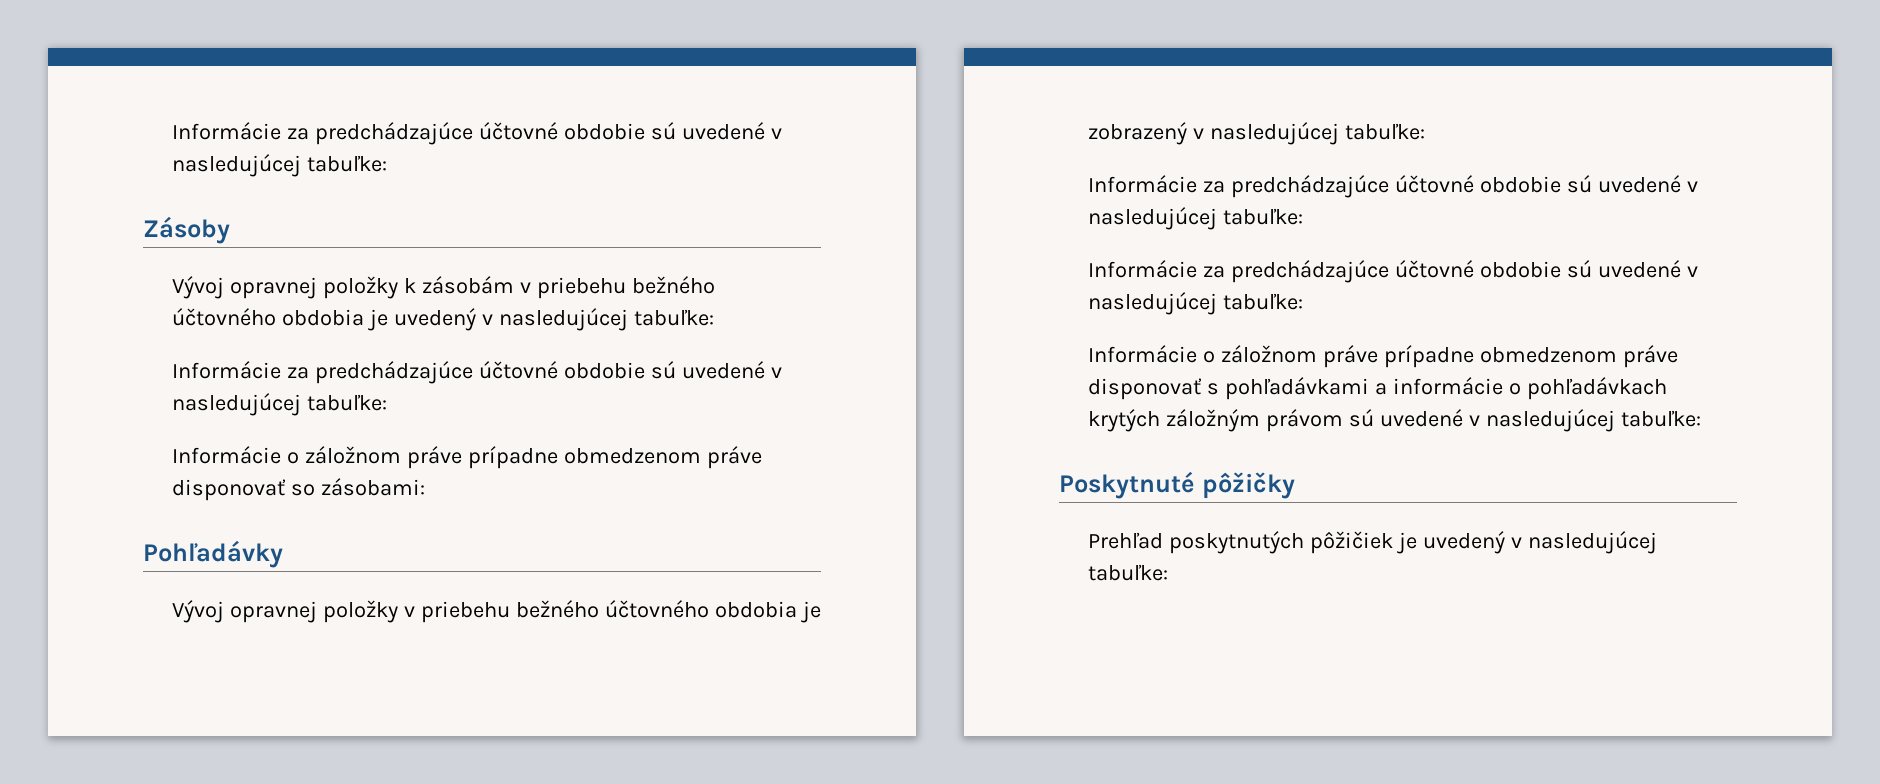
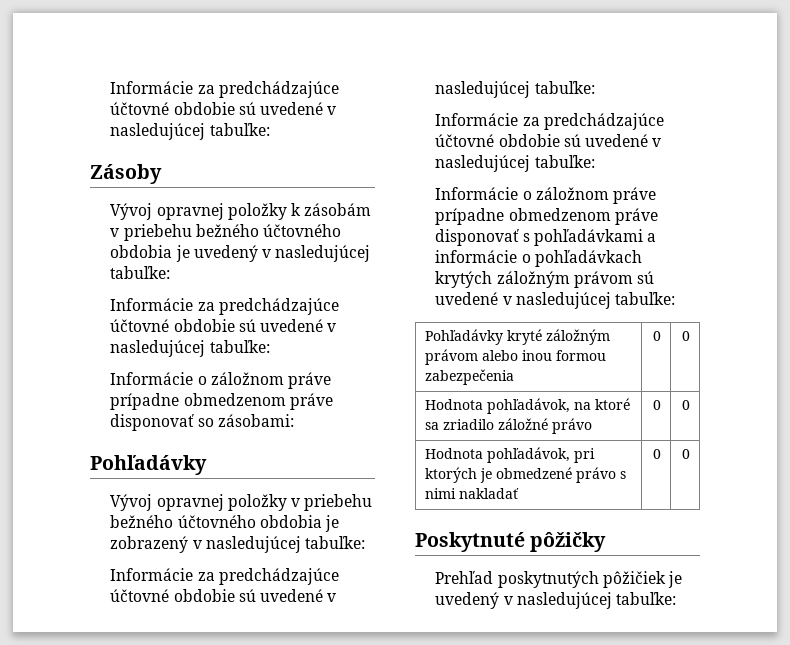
+ Pohľadávky kryté záložným právom alebo inou formou zabezpečenia | 0 | 0
+ Hodnota pohľadávok, na ktoré sa zriadilo záložné právo | 0 | 0
+ Hodnota pohľadávok, pri ktorých je obmedzené právo s nimi nakladať | 0 | 0

